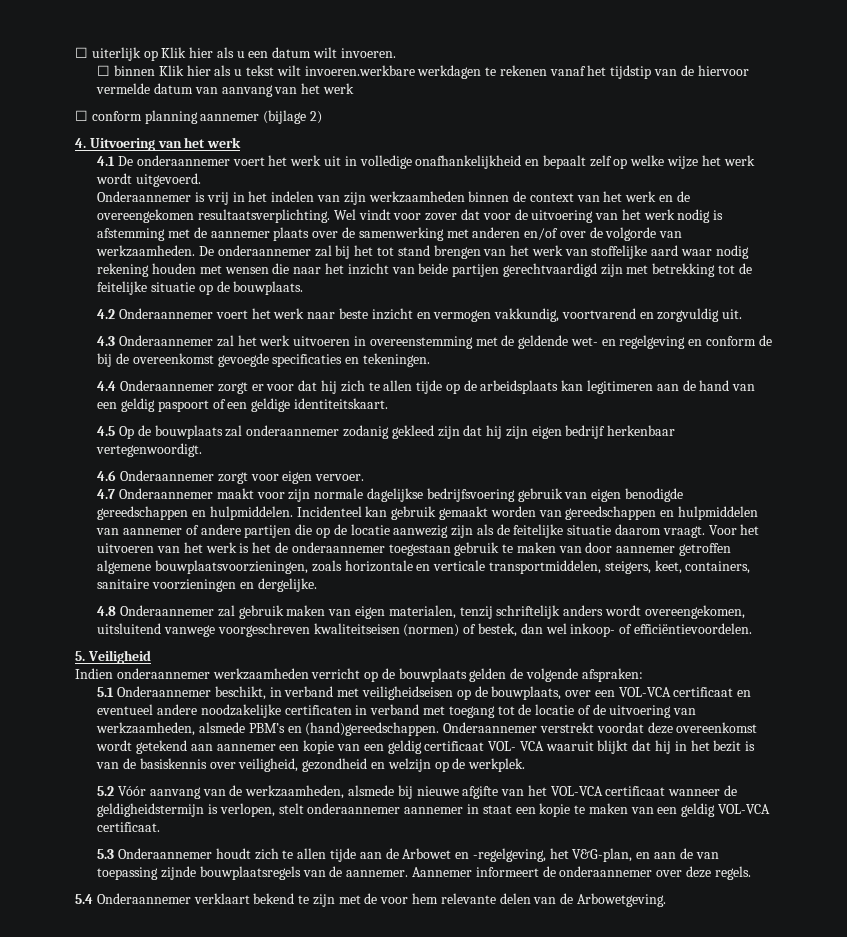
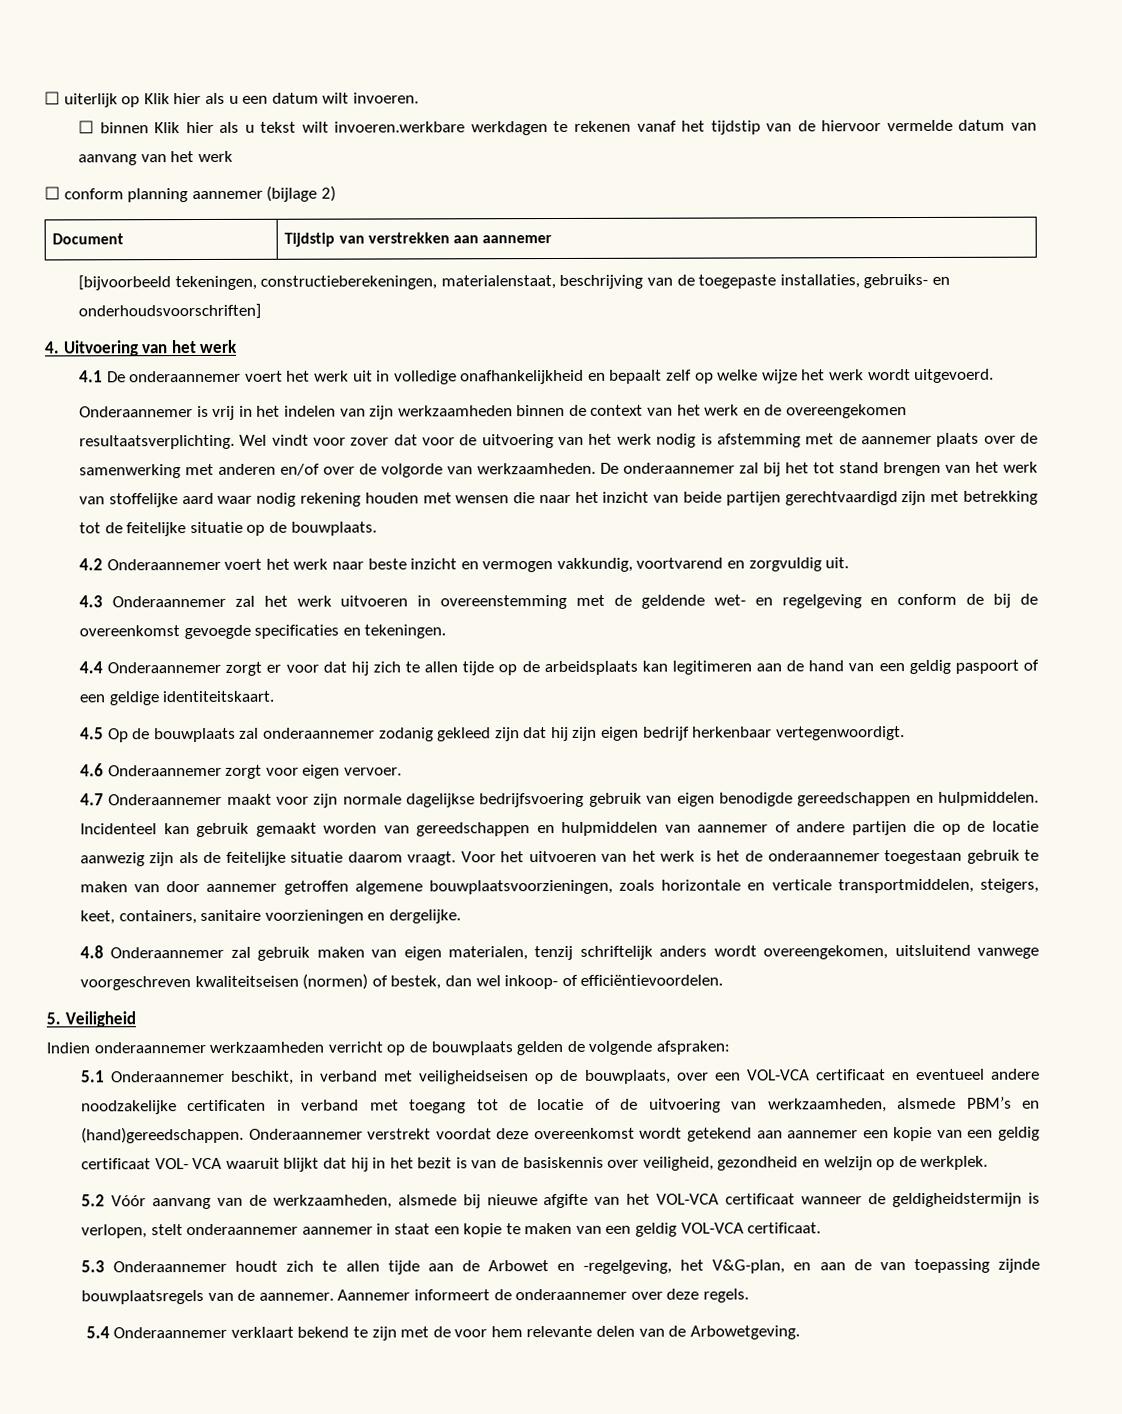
+ Document | Tijdstip van verstrekken aan aannemer
+ [bijvoorbeeld tekeningen, constructieberekeningen, materialenstaat, beschrijving van de toegepaste installaties, gebruiks- en onderhoudsvoorschriften]

